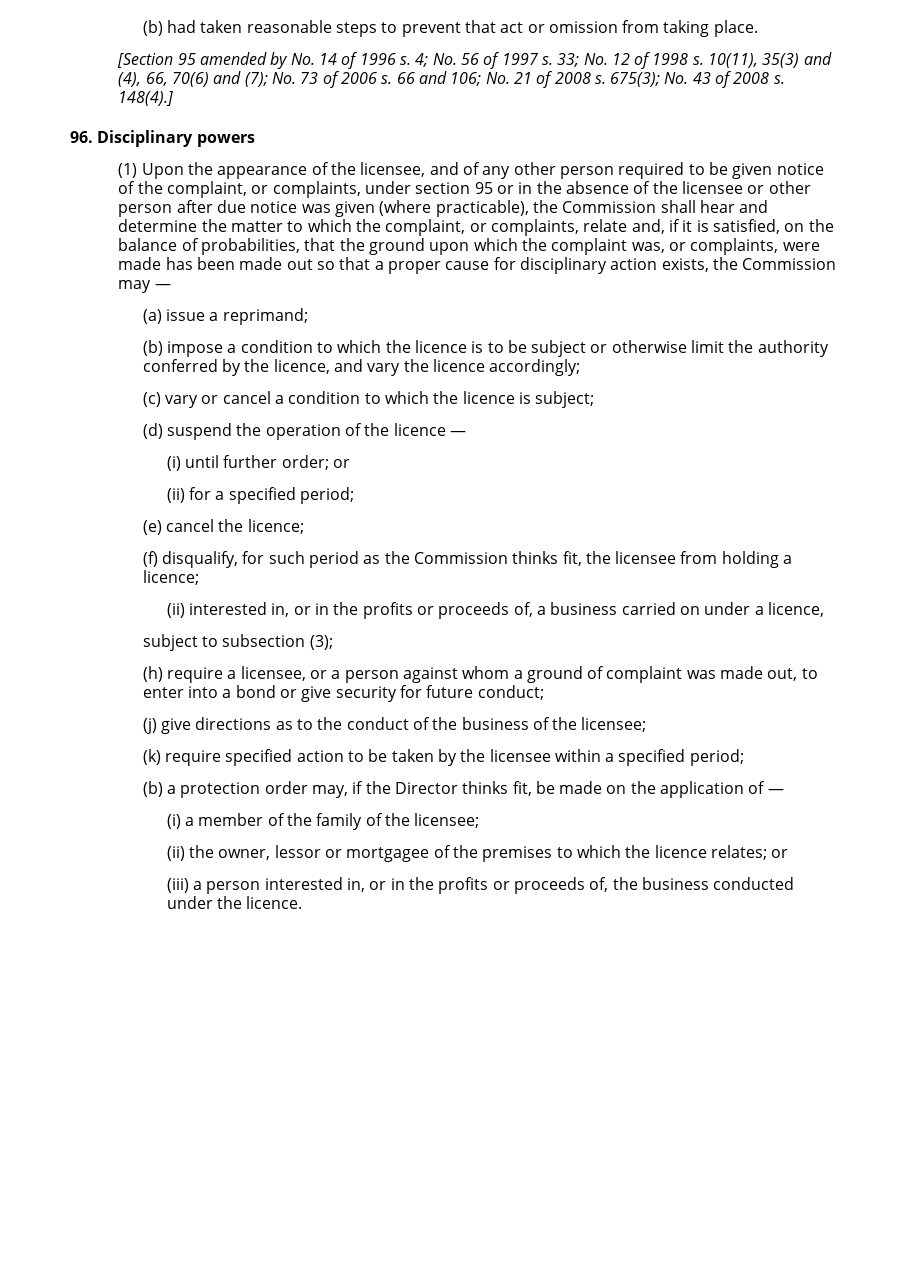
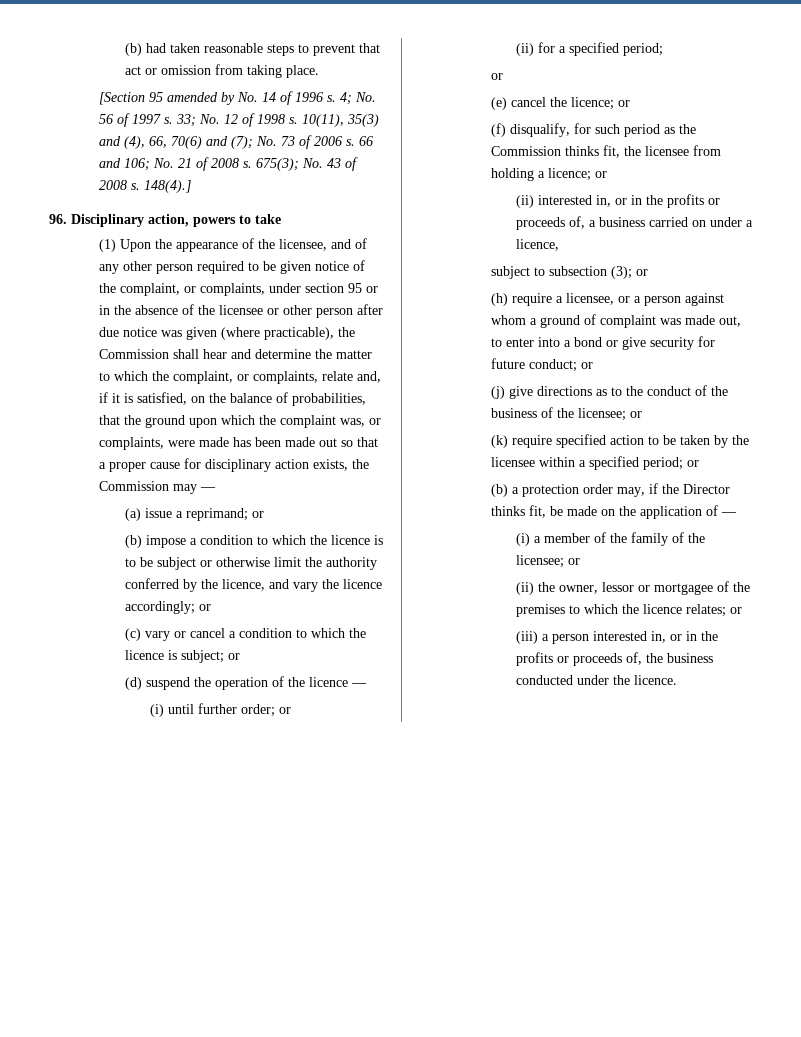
- 96. Disciplinary powers
+ 96. Disciplinary action, powers to take
- (a) issue a reprimand;
+ (a) issue a reprimand; or
- (b) impose a condition to which the licence is to be subject or otherwise limit the authority conferred by the licence, and vary the licence accordingly;
+ (b) impose a condition to which the licence is to be subject or otherwise limit the authority conferred by the licence, and vary the licence accordingly; or
- (c) vary or cancel a condition to which the licence is subject;
+ (c) vary or cancel a condition to which the licence is subject; or
  (ii) for a specified period;
+ or
- (e) cancel the licence;
+ (e) cancel the licence; or
- (f) disqualify, for such period as the Commission thinks fit, the licensee from holding a licence;
+ (f) disqualify, for such period as the Commission thinks fit, the licensee from holding a licence; or
- subject to subsection (3);
+ subject to subsection (3); or
- (h) require a licensee, or a person against whom a ground of complaint was made out, to enter into a bond or give security for future conduct;
+ (h) require a licensee, or a person against whom a ground of complaint was made out, to enter into a bond or give security for future conduct; or
- (j) give directions as to the conduct of the business of the licensee;
+ (j) give directions as to the conduct of the business of the licensee; or
- (k) require specified action to be taken by the licensee within a specified period;
+ (k) require specified action to be taken by the licensee within a specified period; or
- (i) a member of the family of the licensee;
+ (i) a member of the family of the licensee; or

